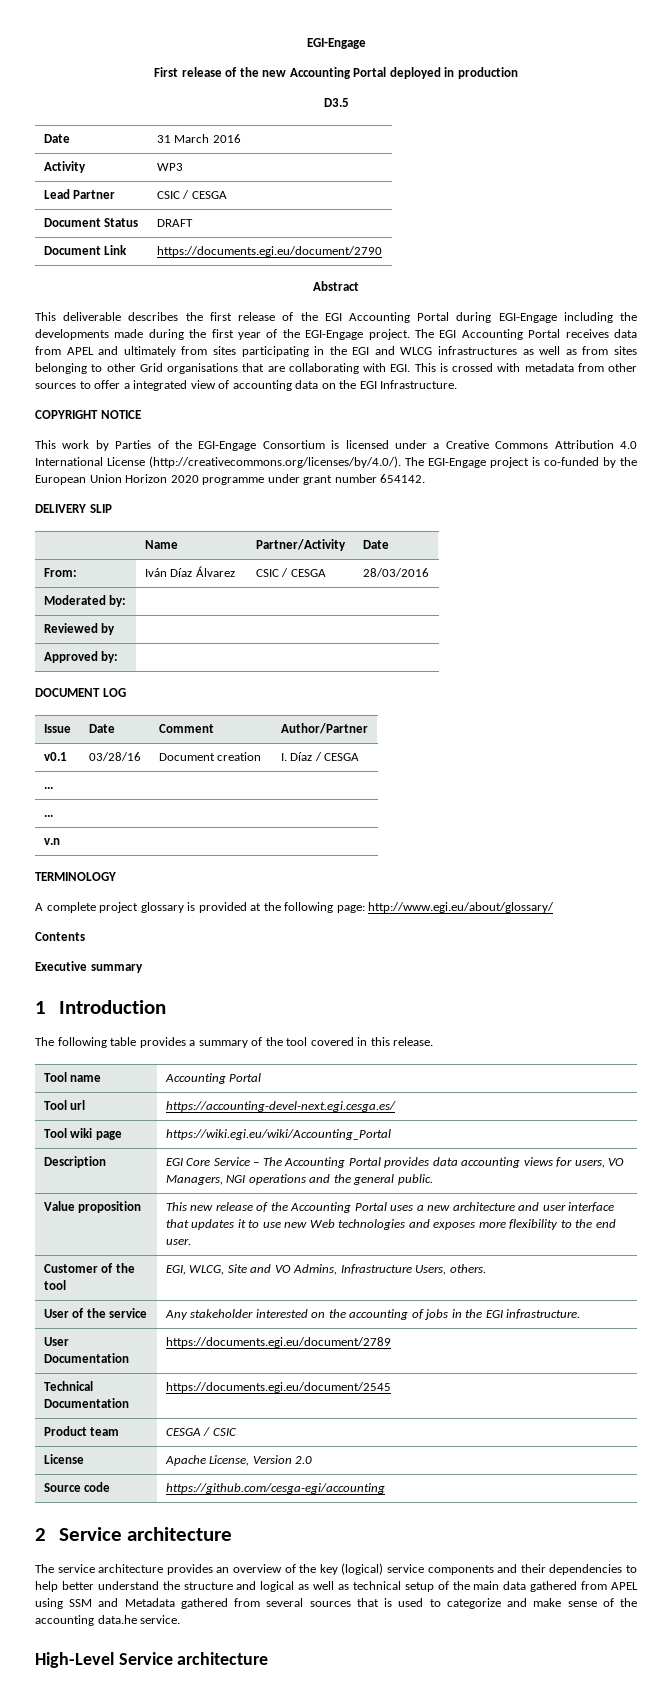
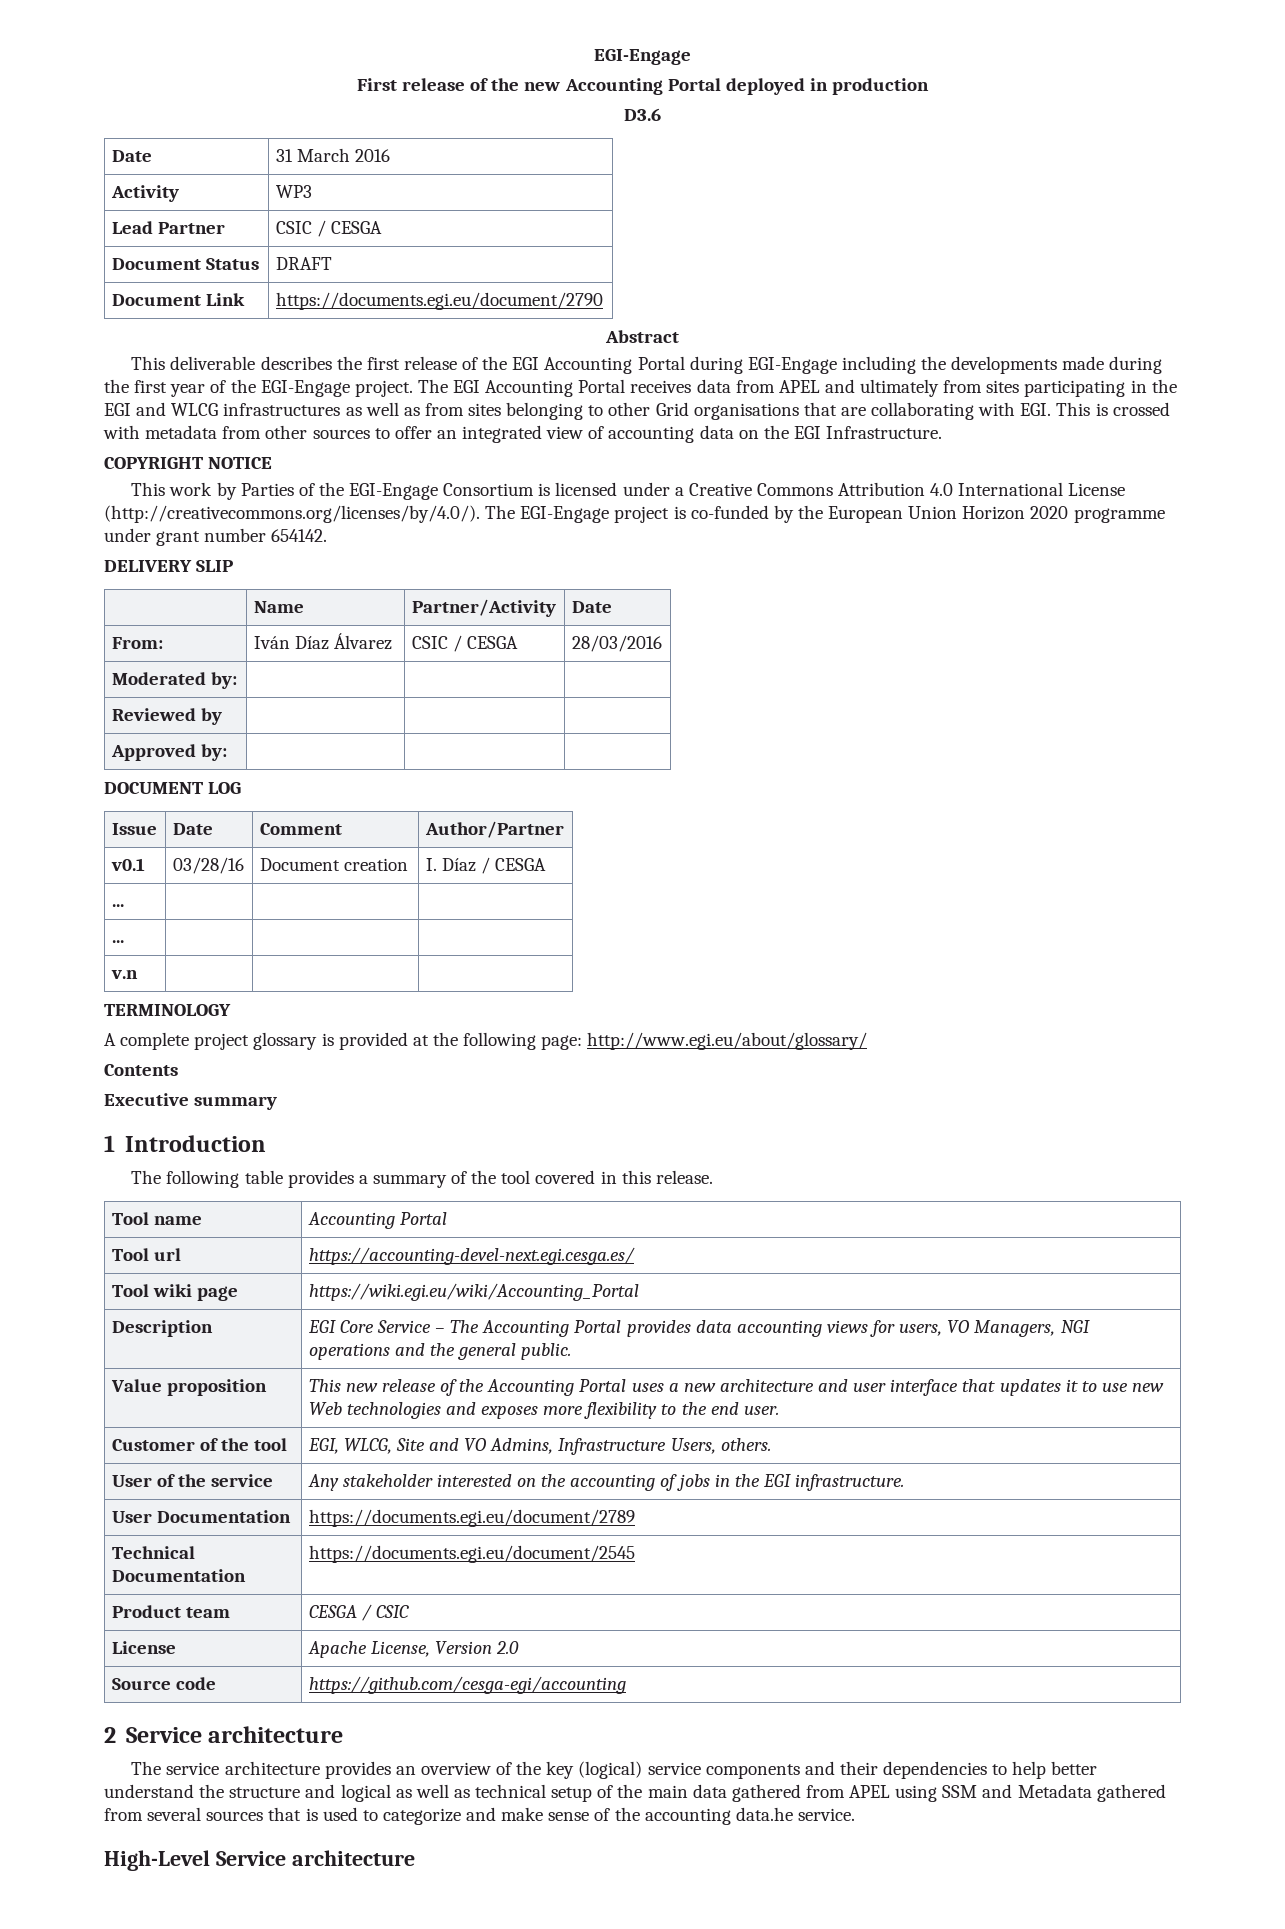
- D3.5
+ D3.6
- The EGI Accounting Portal receives data from APEL and ultimately from sites participating in the EGI and WLCG infrastructures as well as from sites belonging to other Grid organisations that are collaborating with EGI. This is crossed with metadata from other sources to offer a integrated view of accounting data on the EGI Infrastructure.
+ The EGI Accounting Portal receives data from APEL and ultimately from sites participating in the EGI and WLCG infrastructures as well as from sites belonging to other Grid organisations that are collaborating with EGI. This is crossed with metadata from other sources to offer an integrated view of accounting data on the EGI Infrastructure.

